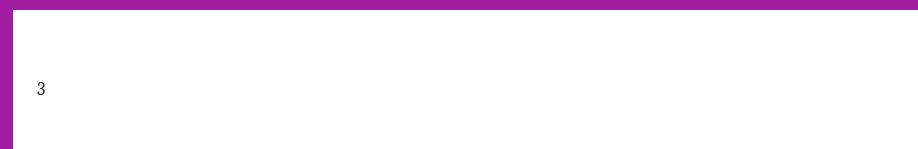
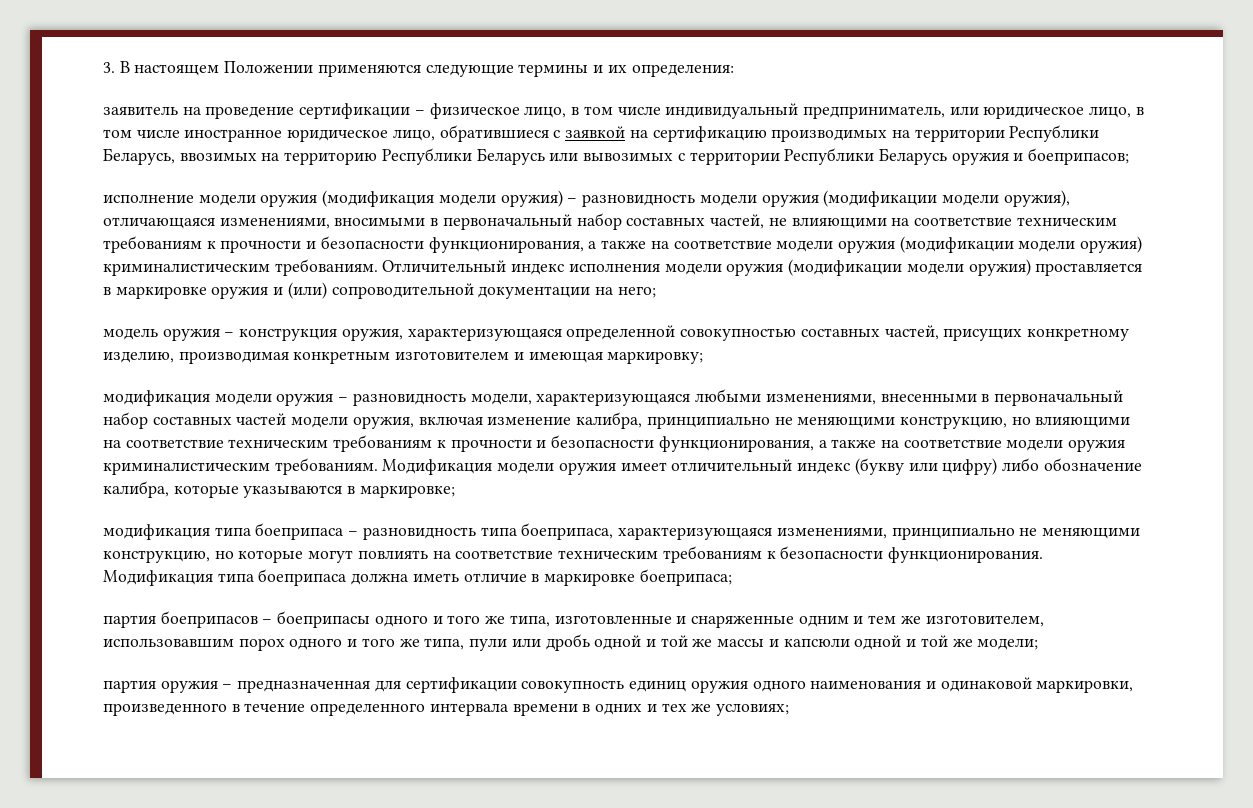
- 3
+ 3. В настоящем Положении применяются следующие термины и их определения:
+ заявитель на проведение сертификации – физическое лицо, в том числе индивидуальный предприниматель, или юридическое лицо, в том числе иностранное юридическое лицо, обратившиеся с заявкой на сертификацию производимых на территории Республики Беларусь, ввозимых на территорию Республики Беларусь или вывозимых с территории Республики Беларусь оружия и боеприпасов;
+ исполнение модели оружия (модификация модели оружия) – разновидность модели оружия (модификации модели оружия), отличающаяся изменениями, вносимыми в первоначальный набор составных частей, не влияющими на соответствие техническим требованиям к прочности и безопасности функционирования, а также на соответствие модели оружия (модификации модели оружия) криминалистическим требованиям. Отличительный индекс исполнения модели оружия (модификации модели оружия) проставляется в маркировке оружия и (или) сопроводительной документации на него;
+ модель оружия – конструкция оружия, характеризующаяся определенной совокупностью составных частей, присущих конкретному изделию, производимая конкретным изготовителем и имеющая маркировку;
+ модификация модели оружия – разновидность модели, характеризующаяся любыми изменениями, внесенными в первоначальный набор составных частей модели оружия, включая изменение калибра, принципиально не меняющими конструкцию, но влияющими на соответствие техническим требованиям к прочности и безопасности функционирования, а также на соответствие модели оружия криминалистическим требованиям. Модификация модели оружия имеет отличительный индекс (букву или цифру) либо обозначение калибра, которые указываются в маркировке;
+ модификация типа боеприпаса – разновидность типа боеприпаса, характеризующаяся изменениями, принципиально не меняющими конструкцию, но которые могут повлиять на соответствие техническим требованиям к безопасности функционирования. Модификация типа боеприпаса должна иметь отличие в маркировке боеприпаса;
+ партия боеприпасов – боеприпасы одного и того же типа, изготовленные и снаряженные одним и тем же изготовителем, использовавшим порох одного и того же типа, пули или дробь одной и той же массы и капсюли одной и той же модели;
+ партия оружия – предназначенная для сертификации совокупность единиц оружия одного наименования и одинаковой маркировки, произведенного в течение определенного интервала времени в одних и тех же условиях;

